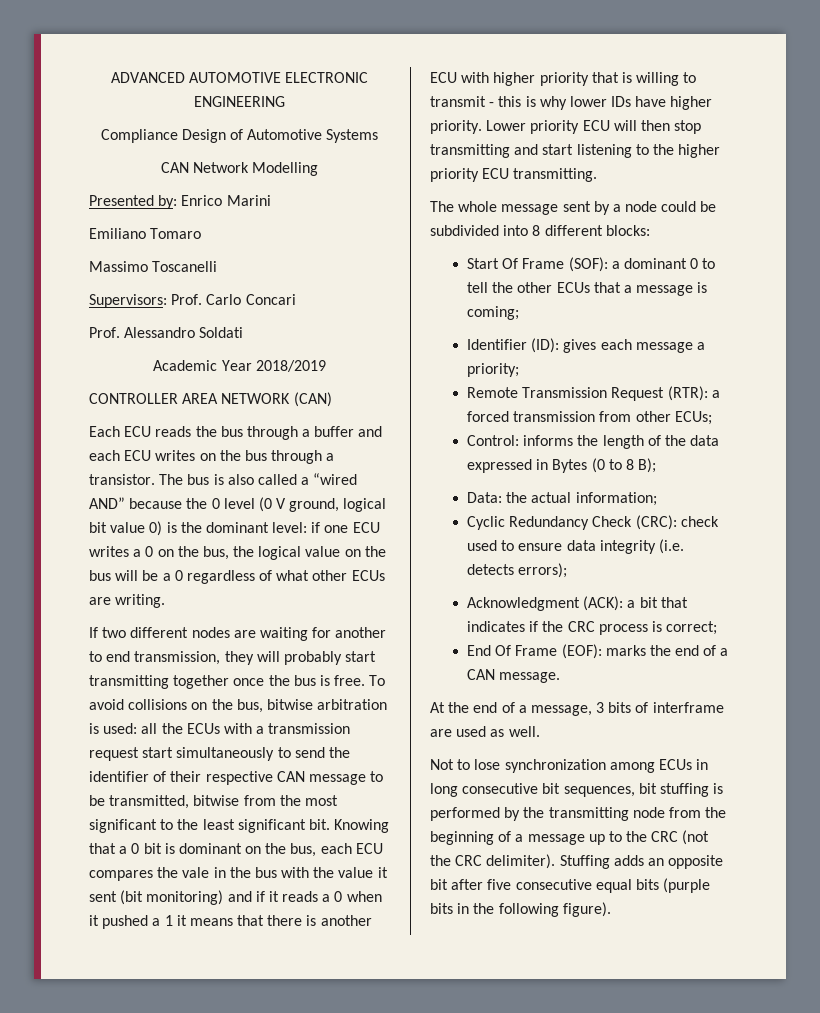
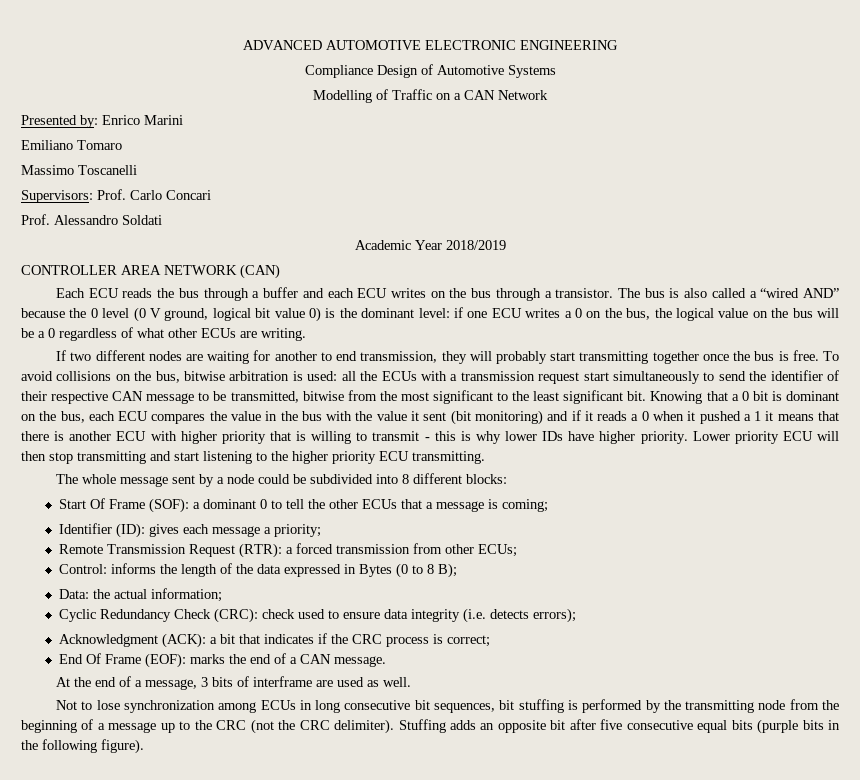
- CAN Network Modelling
+ Modelling of Traffic on a CAN Network
- Knowing that a 0 bit is dominant on the bus, each ECU compares the vale in the bus with the value it sent (bit monitoring) and if it reads a 0 when it pushed a 1 it means that there is another ECU with higher priority that is willing to transmit - this is why lower IDs have higher priority.
+ Knowing that a 0 bit is dominant on the bus, each ECU compares the value in the bus with the value it sent (bit monitoring) and if it reads a 0 when it pushed a 1 it means that there is another ECU with higher priority that is willing to transmit - this is why lower IDs have higher priority.

